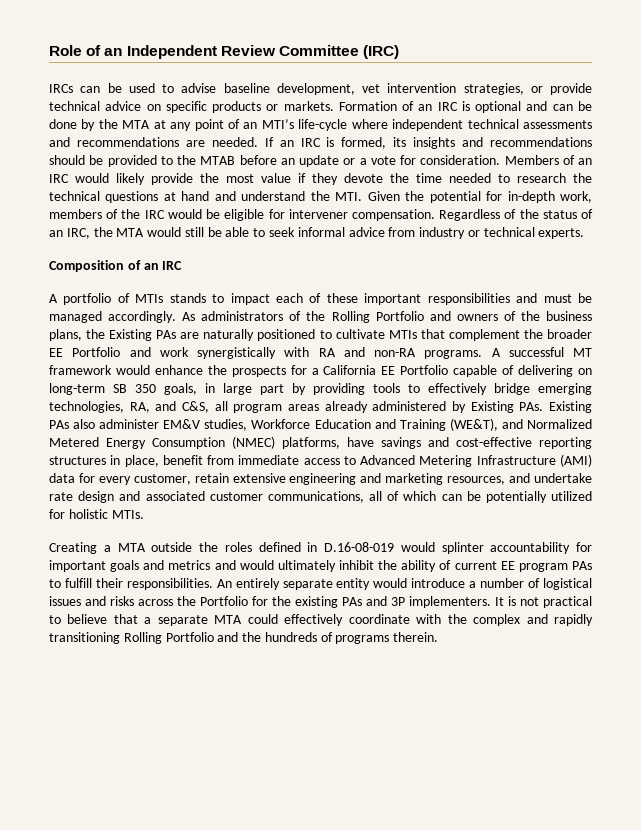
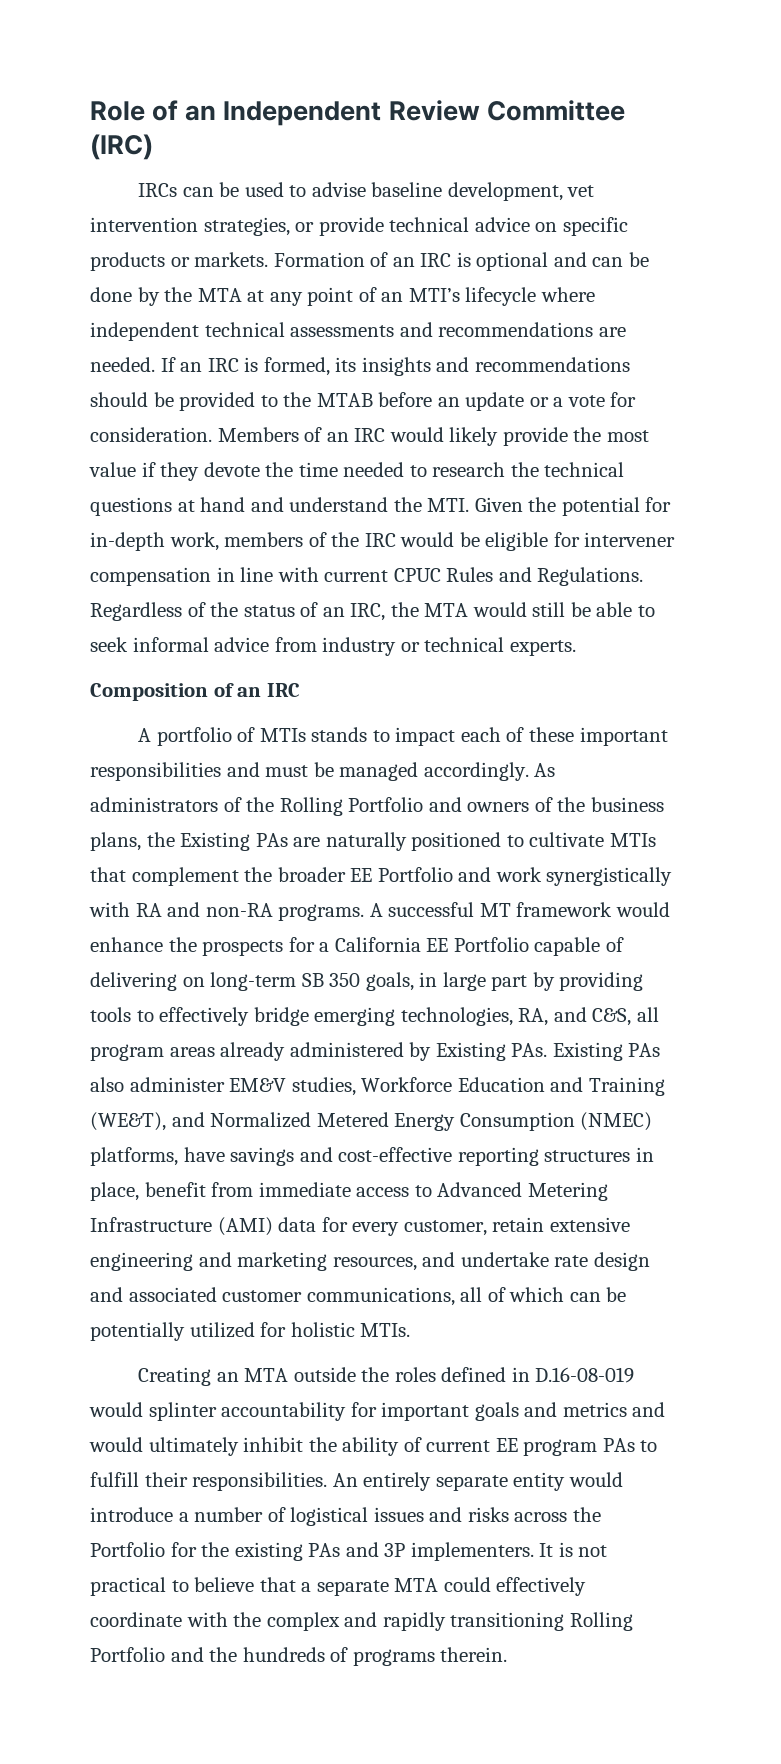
- Formation of an IRC is optional and can be done by the MTA at any point of an MTI’s life-cycle where independent technical assessments and recommendations are needed.
+ Formation of an IRC is optional and can be done by the MTA at any point of an MTI’s lifecycle where independent technical assessments and recommendations are needed.
- Members of an IRC would likely provide the most value if they devote the time needed to research the technical questions at hand and understand the MTI. Given the potential for in-depth work, members of the IRC would be eligible for intervener compensation.
+ Members of an IRC would likely provide the most value if they devote the time needed to research the technical questions at hand and understand the MTI. Given the potential for in-depth work, members of the IRC would be eligible for intervener compensation in line with current CPUC Rules and Regulations.
- Creating a MTA outside the roles defined in D.16-08-019 would splinter accountability for important goals and metrics and would ultimately inhibit the ability of current EE program PAs to fulfill their responsibilities.
+ Creating an MTA outside the roles defined in D.16-08-019 would splinter accountability for important goals and metrics and would ultimately inhibit the ability of current EE program PAs to fulfill their responsibilities.

